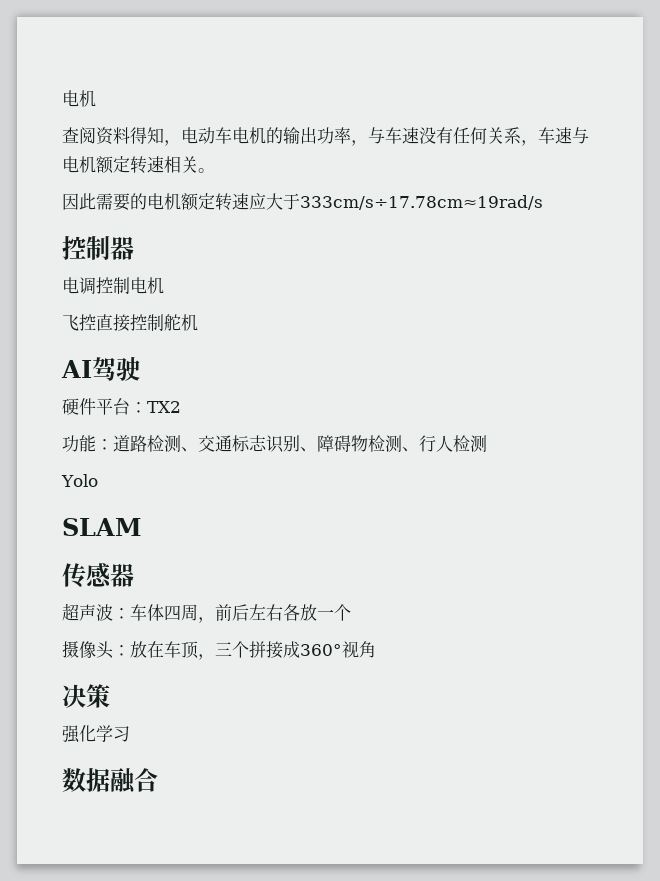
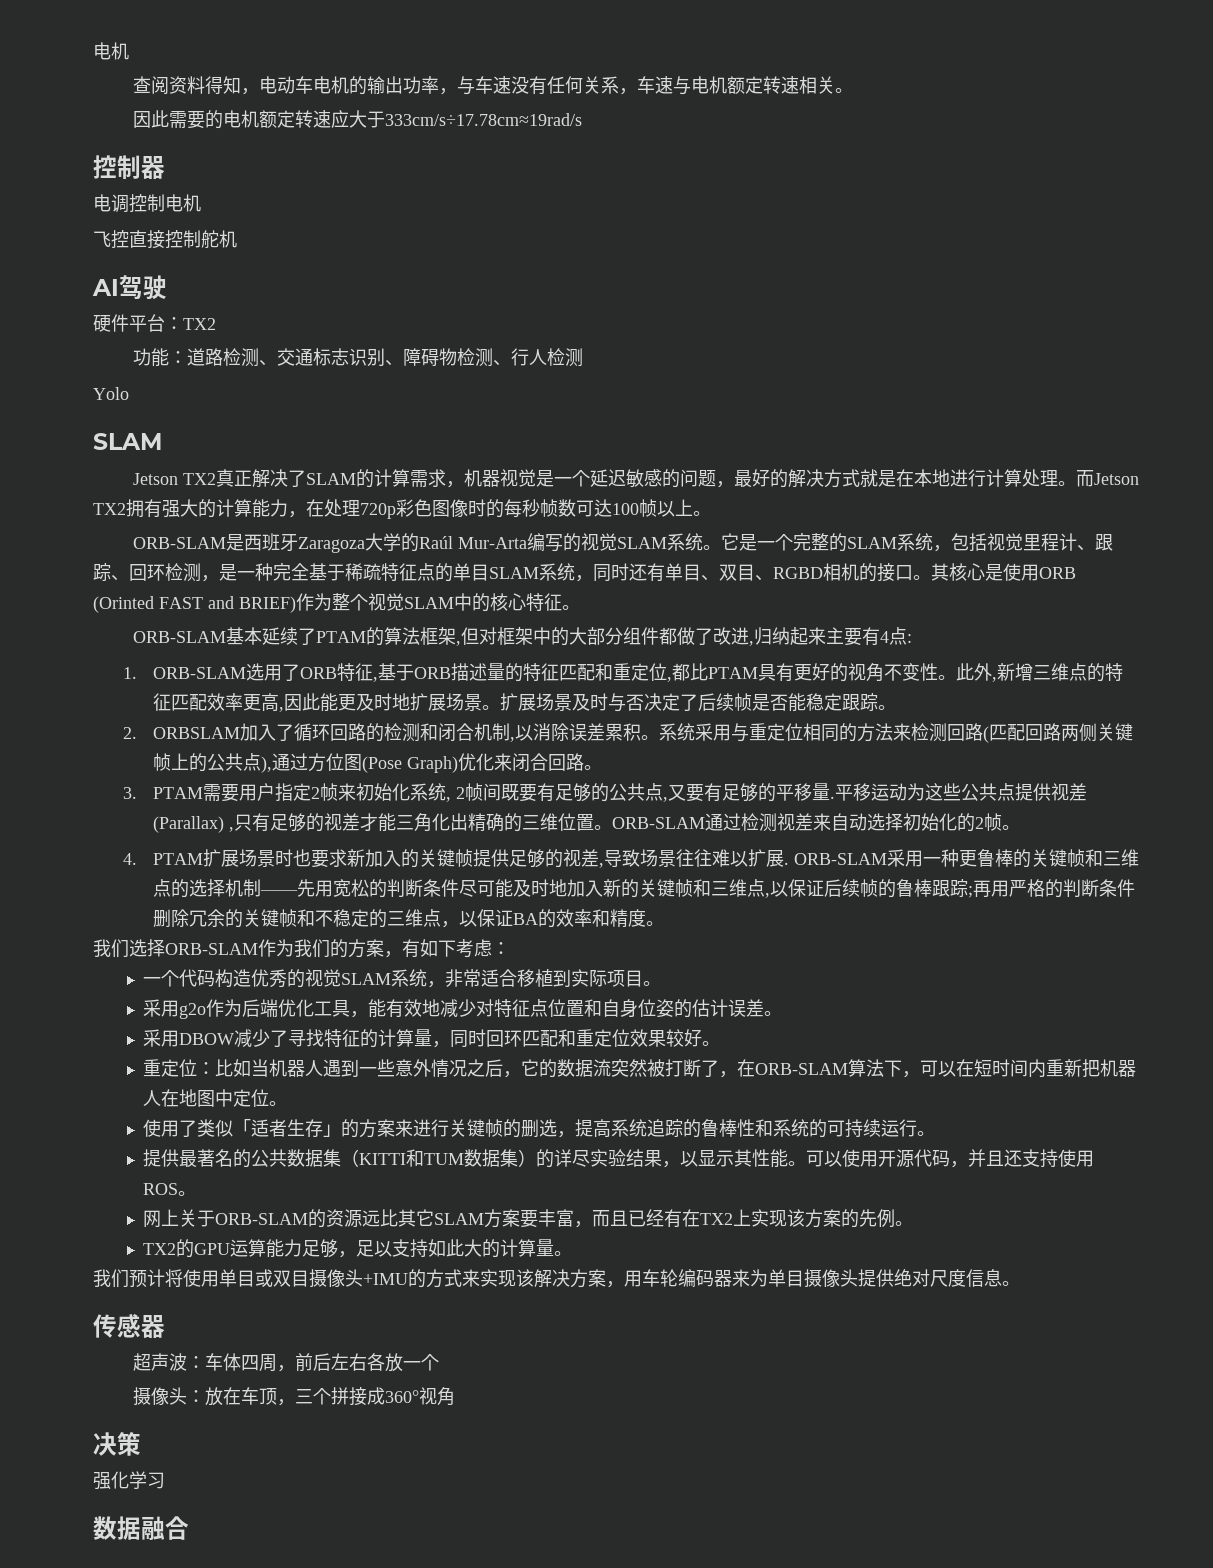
+ Jetson TX2真正解决了SLAM的计算需求，机器视觉是一个延迟敏感的问题，最好的解决方式就是在本地进行计算处理。而Jetson TX2拥有强大的计算能力，在处理720p彩色图像时的每秒帧数可达100帧以上。
+ ORB-SLAM是西班牙Zaragoza大学的Raúl Mur-Arta编写的视觉SLAM系统。它是一个完整的SLAM系统，包括视觉里程计、跟踪、回环检测，是一种完全基于稀疏特征点的单目SLAM系统，同时还有单目、双目、RGBD相机的接口。其核心是使用ORB (Orinted FAST and BRIEF)作为整个视觉SLAM中的核心特征。
+ ORB-SLAM基本延续了PTAM的算法框架,但对框架中的大部分组件都做了改进,归纳起来主要有4点:
+ 1. ORB-SLAM选用了ORB特征,基于ORB描述量的特征匹配和重定位,都比PTAM具有更好的视角不变性。此外,新增三维点的特征匹配效率更高,因此能更及时地扩展场景。扩展场景及时与否决定了后续帧是否能稳定跟踪。
+ 2. ORBSLAM加入了循环回路的检测和闭合机制,以消除误差累积。系统采用与重定位相同的方法来检测回路(匹配回路两侧关键帧上的公共点),通过方位图(Pose Graph)优化来闭合回路。
+ 3. PTAM需要用户指定2帧来初始化系统, 2帧间既要有足够的公共点,又要有足够的平移量.平移运动为这些公共点提供视差(Parallax) ,只有足够的视差才能三角化出精确的三维位置。ORB-SLAM通过检测视差来自动选择初始化的2帧。
+ 4. PTAM扩展场景时也要求新加入的关键帧提供足够的视差,导致场景往往难以扩展. ORB-SLAM采用一种更鲁棒的关键帧和三维点的选择机制——先用宽松的判断条件尽可能及时地加入新的关键帧和三维点,以保证后续帧的鲁棒跟踪;再用严格的判断条件删除冗余的关键帧和不稳定的三维点，以保证BA的效率和精度。
+ 我们选择ORB-SLAM作为我们的方案，有如下考虑：
+ 一个代码构造优秀的视觉SLAM系统，非常适合移植到实际项目。
+ 采用g2o作为后端优化工具，能有效地减少对特征点位置和自身位姿的估计误差。
+ 采用DBOW减少了寻找特征的计算量，同时回环匹配和重定位效果较好。
+ 重定位：比如当机器人遇到一些意外情况之后，它的数据流突然被打断了，在ORB-SLAM算法下，可以在短时间内重新把机器人在地图中定位。
+ 使用了类似「适者生存」的方案来进行关键帧的删选，提高系统追踪的鲁棒性和系统的可持续运行。
+ 提供最著名的公共数据集（KITTI和TUM数据集）的详尽实验结果，以显示其性能。可以使用开源代码，并且还支持使用ROS。
+ 网上关于ORB-SLAM的资源远比其它SLAM方案要丰富，而且已经有在TX2上实现该方案的先例。
+ TX2的GPU运算能力足够，足以支持如此大的计算量。
+ 我们预计将使用单目或双目摄像头+IMU的方式来实现该解决方案，用车轮编码器来为单目摄像头提供绝对尺度信息。

